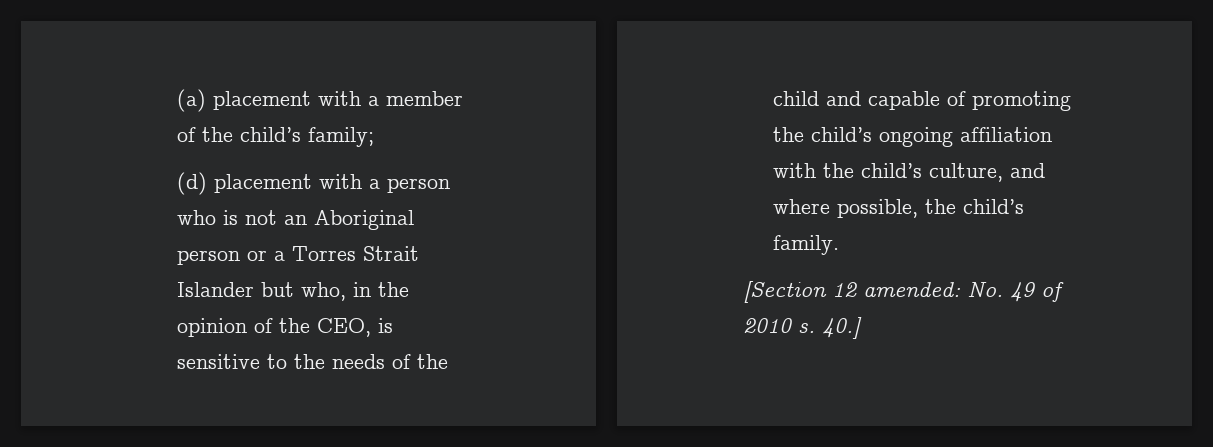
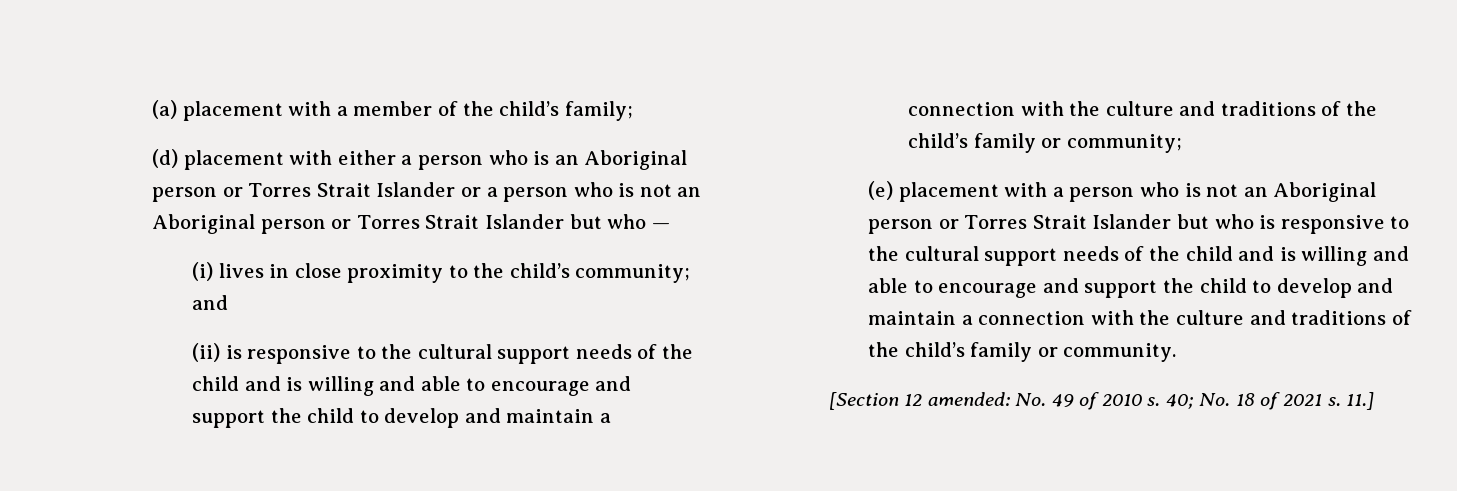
- (d) placement with a person who is not an Aboriginal person or a Torres Strait Islander but who, in the opinion of the CEO, is sensitive to the needs of the child and capable of promoting the child’s ongoing affiliation with the child’s culture, and where possible, the child’s family.
+ (d) placement with either a person who is an Aboriginal person or Torres Strait Islander or a person who is not an Aboriginal person or Torres Strait Islander but who —
+ (i) lives in close proximity to the child’s community; and
+ (ii) is responsive to the cultural support needs of the child and is willing and able to encourage and support the child to develop and maintain a connection with the culture and traditions of the child’s family or community;
+ (e) placement with a person who is not an Aboriginal person or Torres Strait Islander but who is responsive to the cultural support needs of the child and is willing and able to encourage and support the child to develop and maintain a connection with the culture and traditions of the child’s family or community.
- 40.]
+ 40; No. 18 of 2021 s. 11.]

